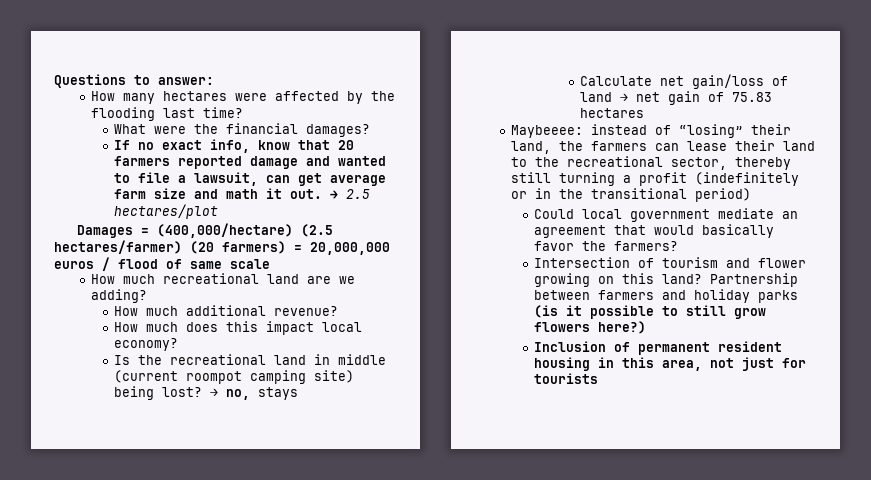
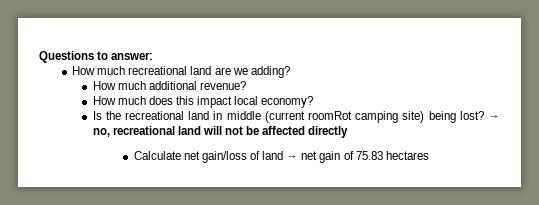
- How many hectares were affected by the flooding last time?
- What were the financial damages?
- If no exact info, know that 20 farmers reported damage and wanted to file a lawsuit, can get average farm size and math it out. → 2.5 hectares/plot
- Damages = (400,000/hectare) (2.5 hectares/farmer) (20 farmers) = 20,000,000 euros / flood of same scale
- Is the recreational land in middle (current roompot camping site) being lost?
+ Is the recreational land in middle (current roomRot camping site) being lost?
- → no, stays
+ → no, recreational land will not be affected directly
- Maybeeee: instead of “losing” their land, the farmers can lease their land to the recreational sector, thereby still turning a profit (indefinitely or in the transitional period)
- Could local government mediate an agreement that would basically favor the farmers?
- Intersection of tourism and flower growing on this land? Partnership between farmers and holiday parks (is it possible to still grow flowers here?)
- Inclusion of permanent resident housing in this area, not just for tourists

